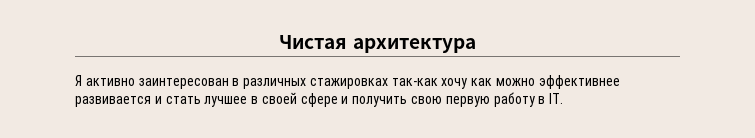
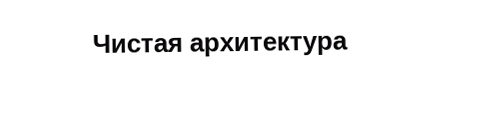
- Я активно заинтересован в различных стажировках так-как хочу как можно эффективнее развивается и стать лучшее в своей сфере и получить свою первую работу в IT.

